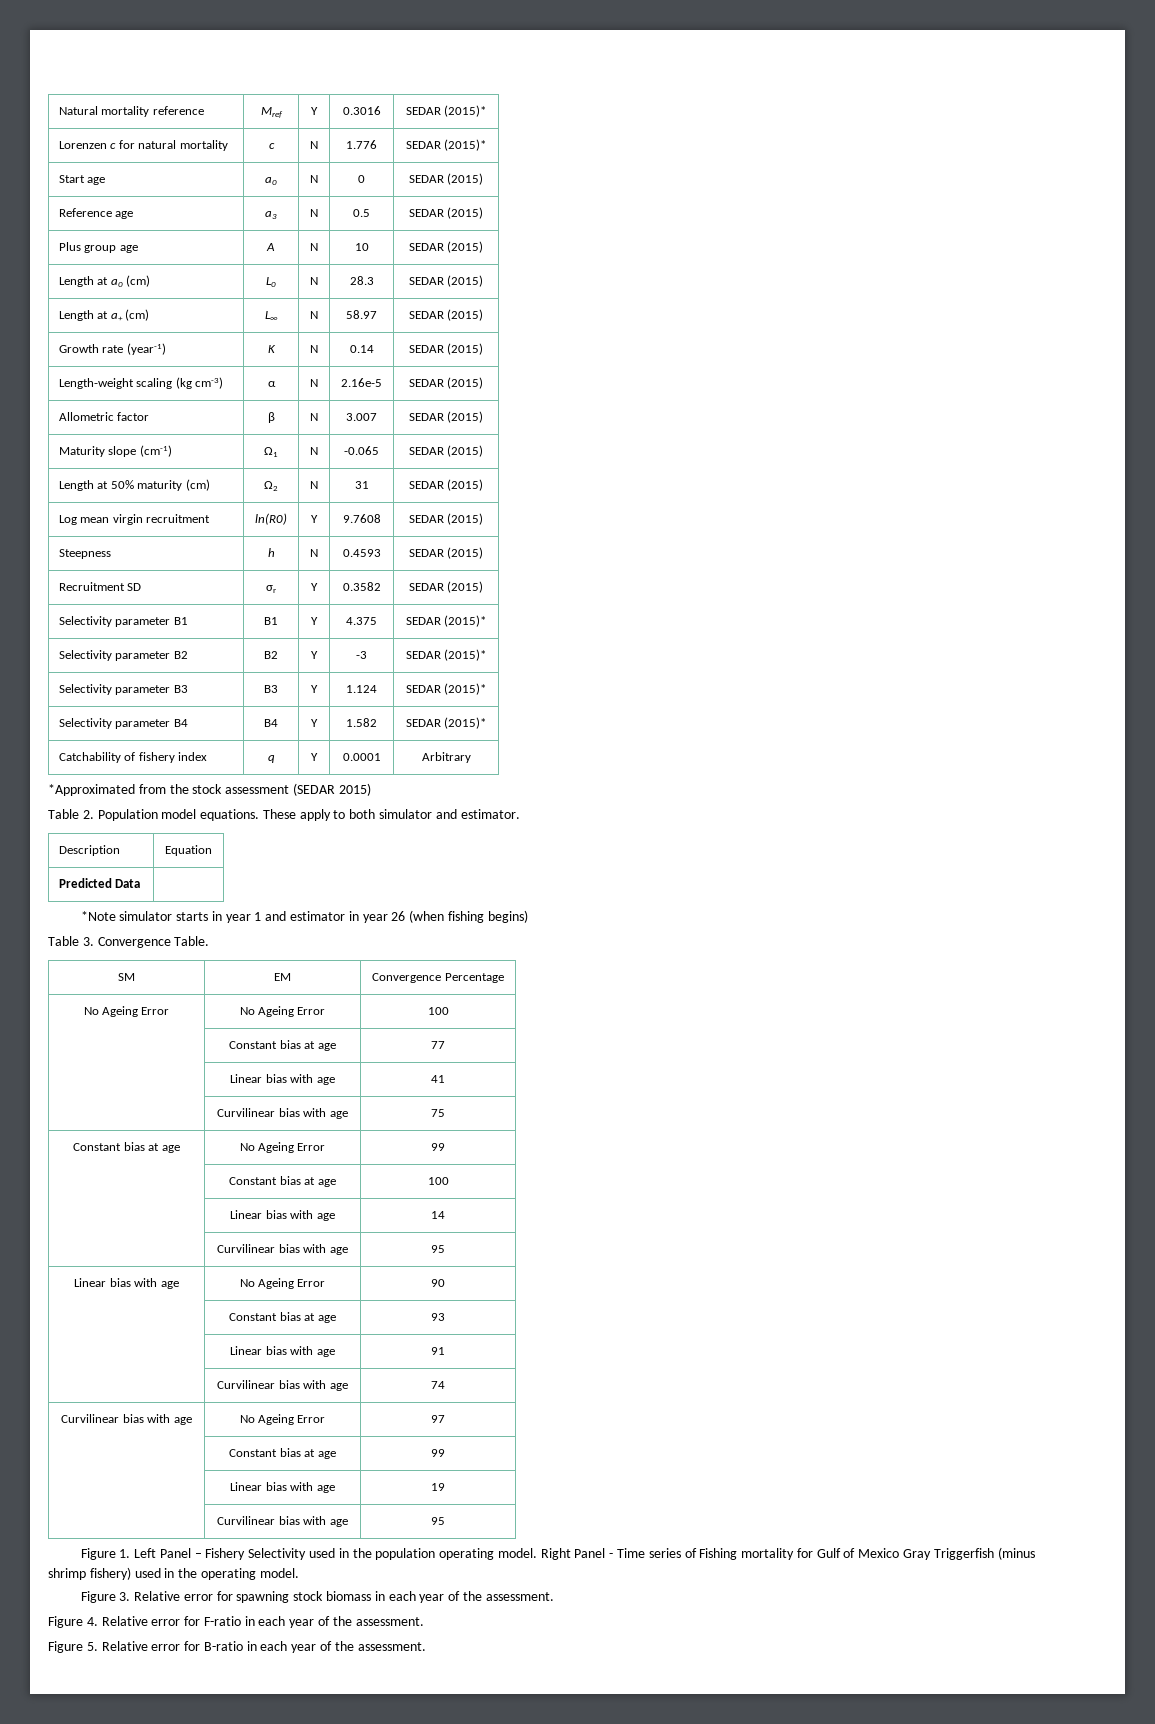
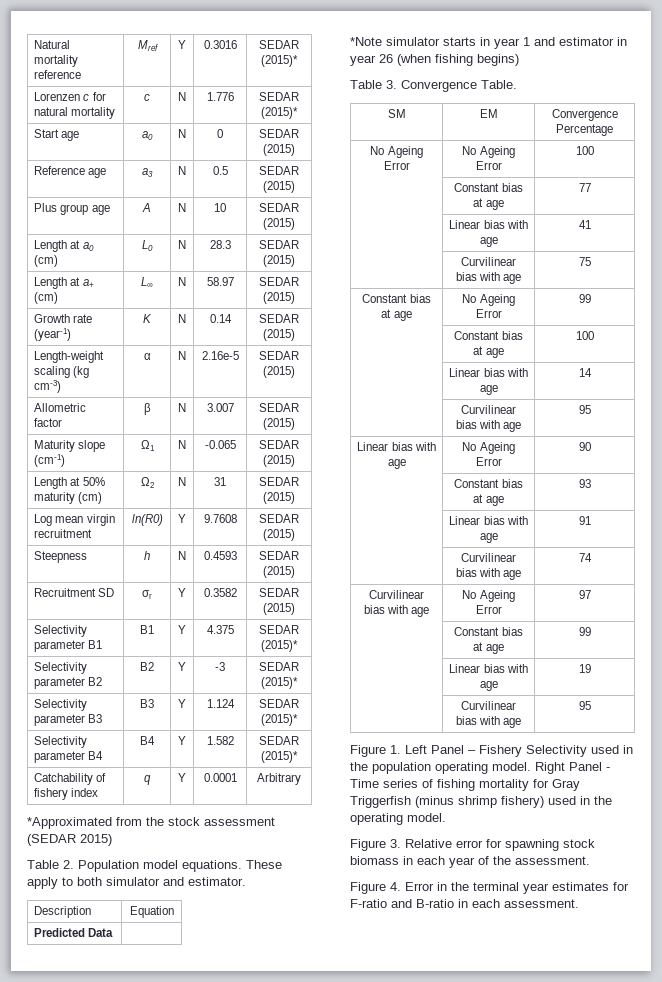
- Right Panel - Time series of Fishing mortality for Gulf of Mexico Gray Triggerfish (minus shrimp fishery) used in the operating model.
+ Right Panel - Time series of fishing mortality for Gray Triggerfish (minus shrimp fishery) used in the operating model.
- Figure 4. Relative error for F-ratio in each year of the assessment.
- Figure 5. Relative error for B-ratio in each year of the assessment.
+ Figure 4. Error in the terminal year estimates for F-ratio and B-ratio in each assessment.

